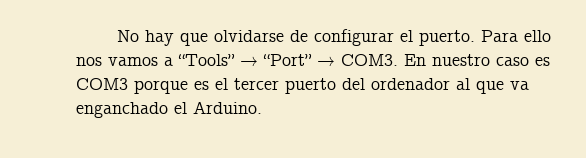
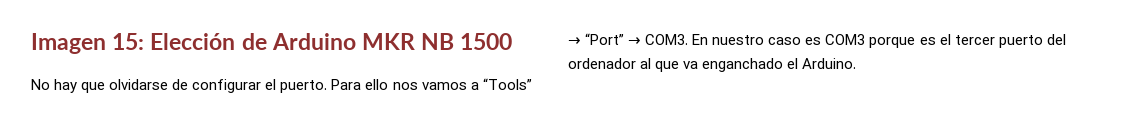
+ Imagen 15: Elección de Arduino MKR NB 1500

